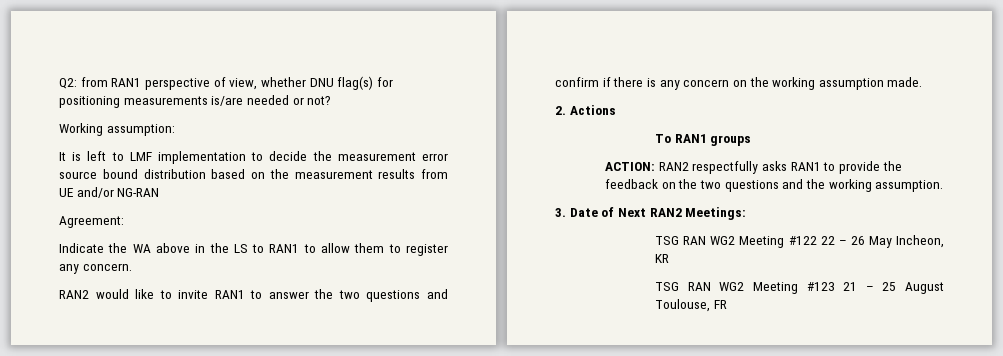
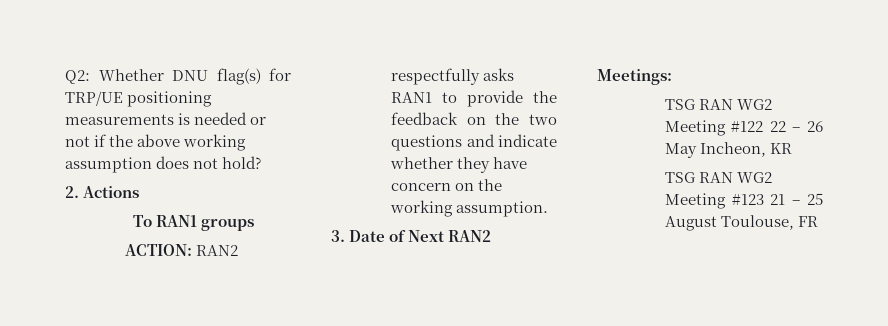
- Q2: from RAN1 perspective of view, whether DNU flag(s) for positioning measurements is/are needed or not?
- Working assumption:
- It is left to LMF implementation to decide the measurement error source bound distribution based on the measurement results from UE and/or NG-RAN
- Agreement:
- Indicate the WA above in the LS to RAN1 to allow them to register any concern.
- RAN2 would like to invite RAN1 to answer the two questions and confirm if there is any concern on the working assumption made.
+ Q2: Whether DNU flag(s) for TRP/UE positioning measurements is needed or not if the above working assumption does not hold?
- ACTION: RAN2 respectfully asks RAN1 to provide the feedback on the two questions and the working assumption.
+ ACTION: RAN2 respectfully asks RAN1 to provide the feedback on the two questions and indicate whether they have concern on the working assumption.

